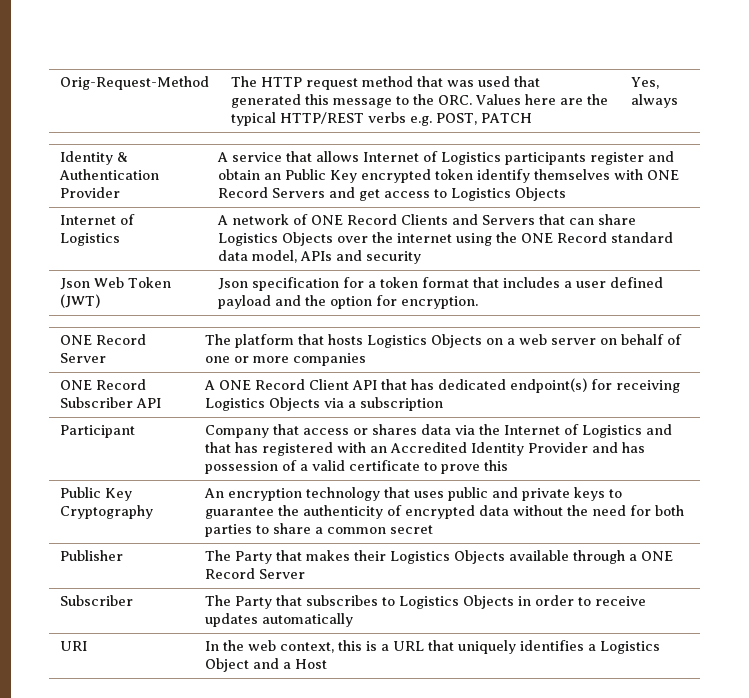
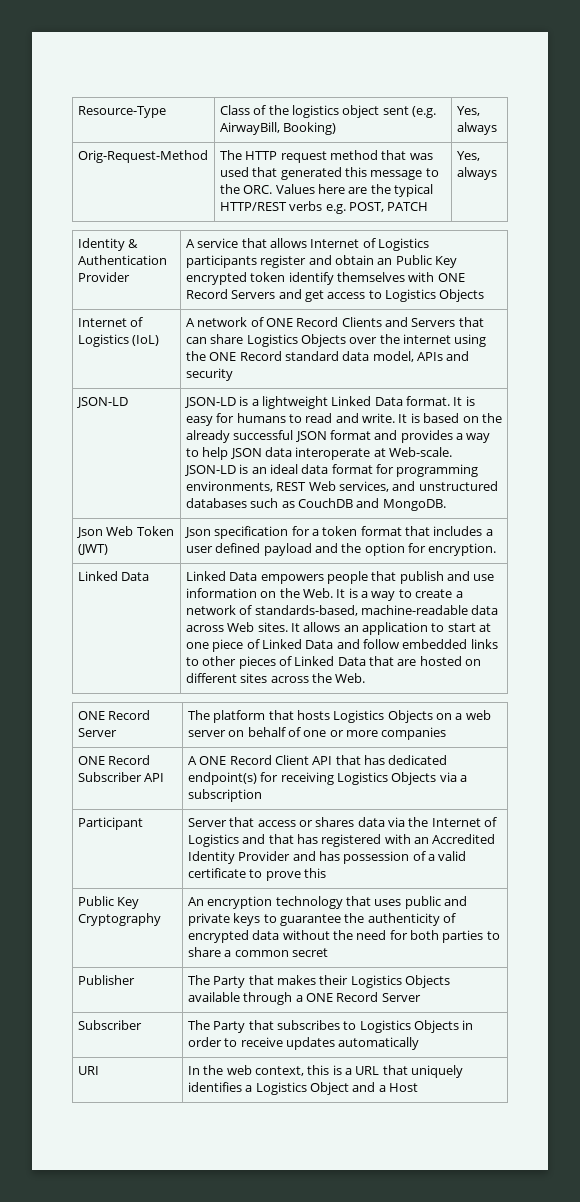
+ Resource-Type | Class of the logistics object sent (e.g. AirwayBill, Booking) | Yes, always
- Internet of Logistics | A network of ONE Record Clients and Servers that can share Logistics Objects over the internet using the ONE Record standard data model, APIs and security
+ Internet of Logistics (IoL) | A network of ONE Record Clients and Servers that can share Logistics Objects over the internet using the ONE Record standard data model, APIs and security
+ JSON-LD | JSON-LD is a lightweight Linked Data format. It is easy for humans to read and write. It is based on the already successful JSON format and provides a way to help JSON data interoperate at Web-scale. JSON-LD is an ideal data format for programming environments, REST Web services, and unstructured databases such as CouchDB and MongoDB.
+ Linked Data | Linked Data empowers people that publish and use information on the Web. It is a way to create a network of standards-based, machine-readable data across Web sites. It allows an application to start at one piece of Linked Data and follow embedded links to other pieces of Linked Data that are hosted on different sites across the Web.
- Participant | Company that access or shares data via the Internet of Logistics and that has registered with an Accredited Identity Provider and has possession of a valid certificate to prove this
+ Participant | Server that access or shares data via the Internet of Logistics and that has registered with an Accredited Identity Provider and has possession of a valid certificate to prove this

